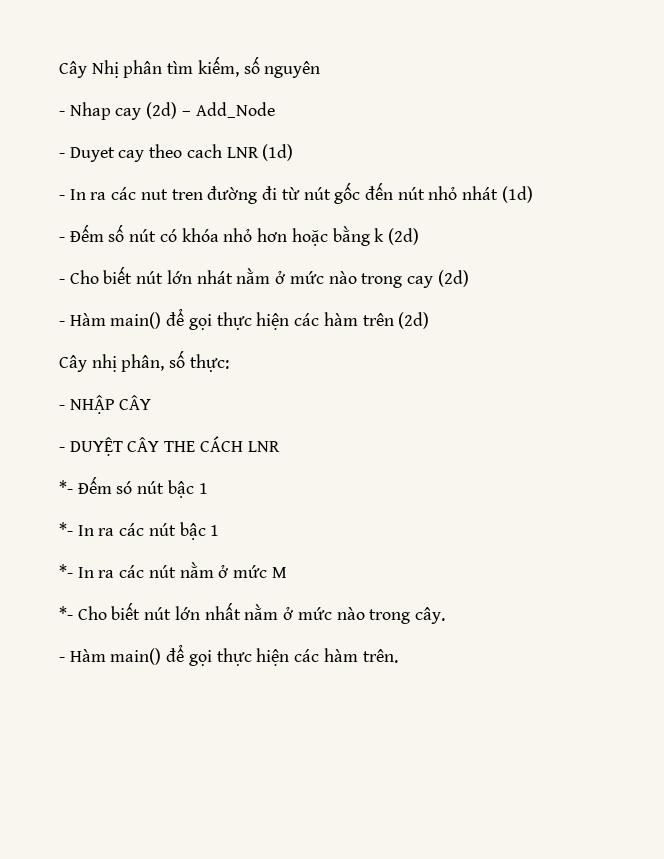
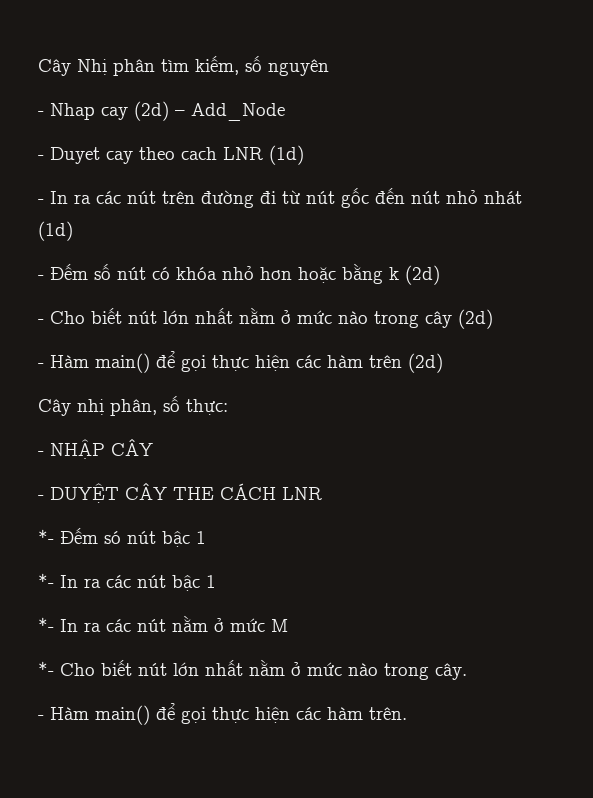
- - In ra các nut tren đường đi từ nút gốc đến nút nhỏ nhát (1d)
+ - In ra các nút trên đường đi từ nút gốc đến nút nhỏ nhát (1d)
- - Cho biết nút lớn nhát nằm ở mức nào trong cay (2d)
+ - Cho biết nút lớn nhất nằm ở mức nào trong cây (2d)

